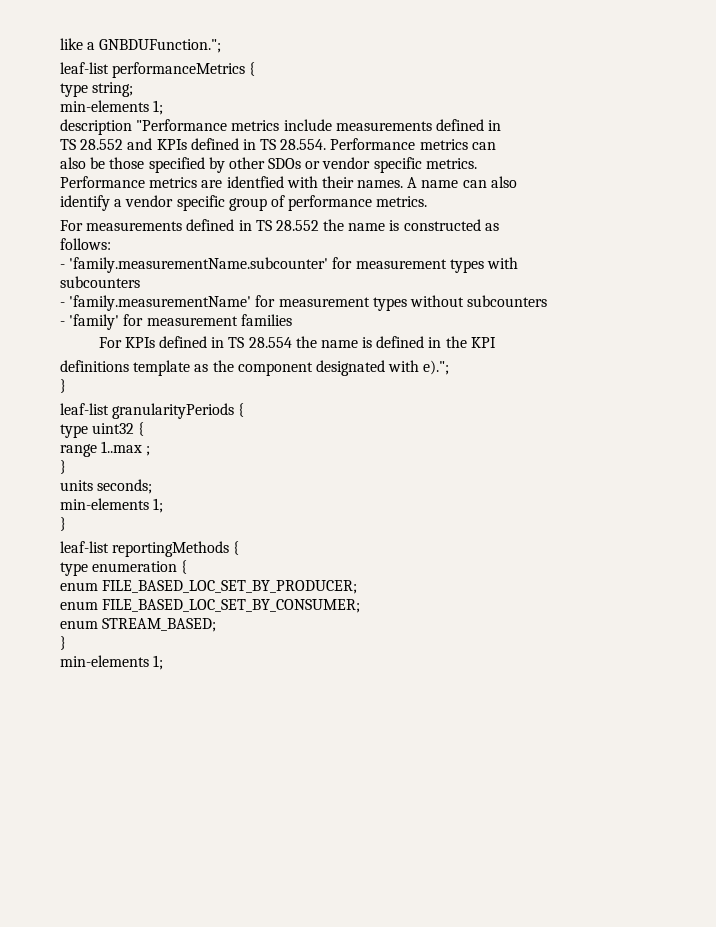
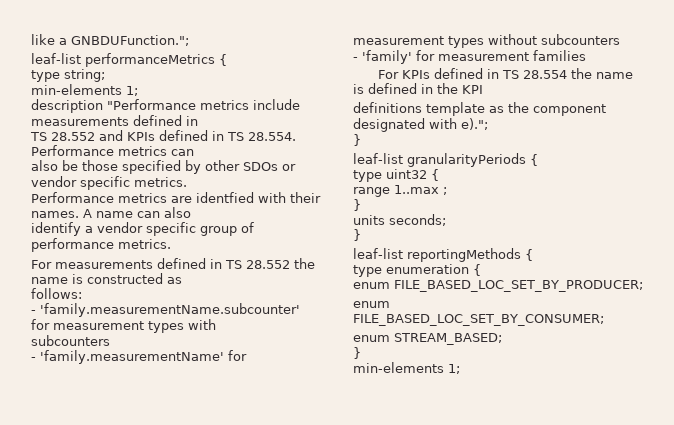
  units seconds;
- min-elements 1;

